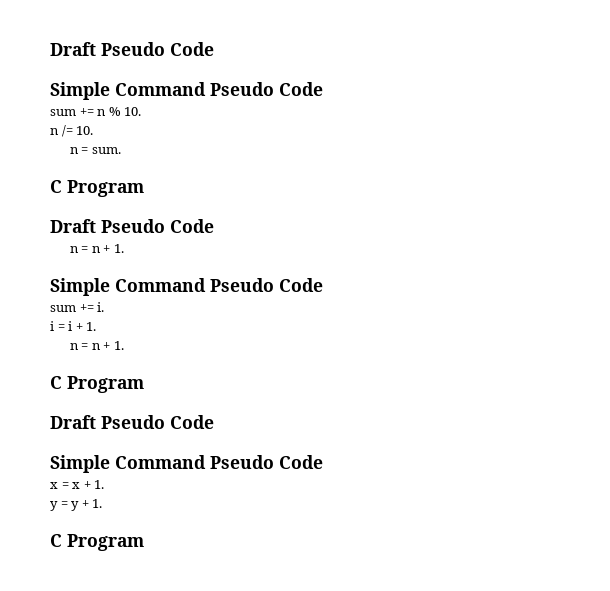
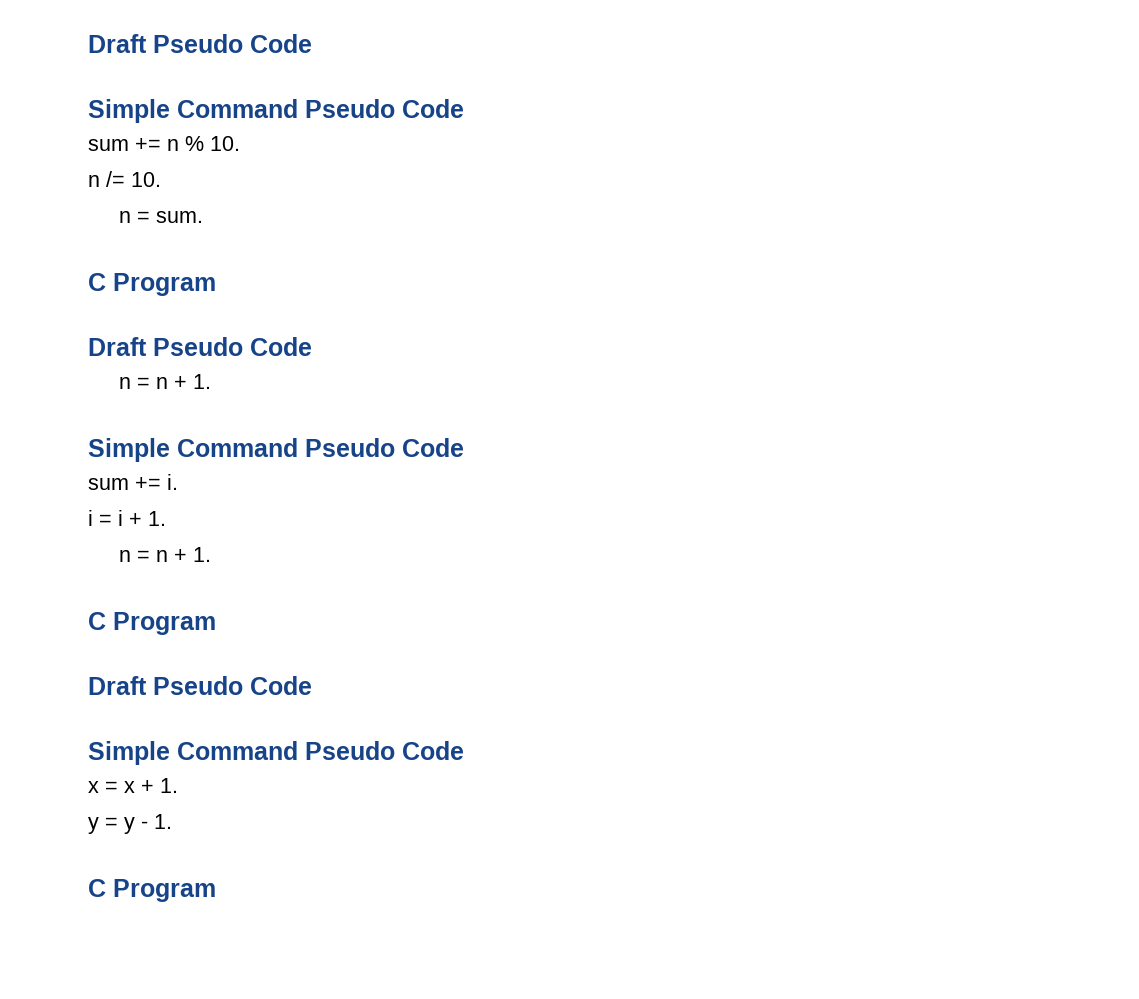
- y = y + 1.
+ y = y - 1.

